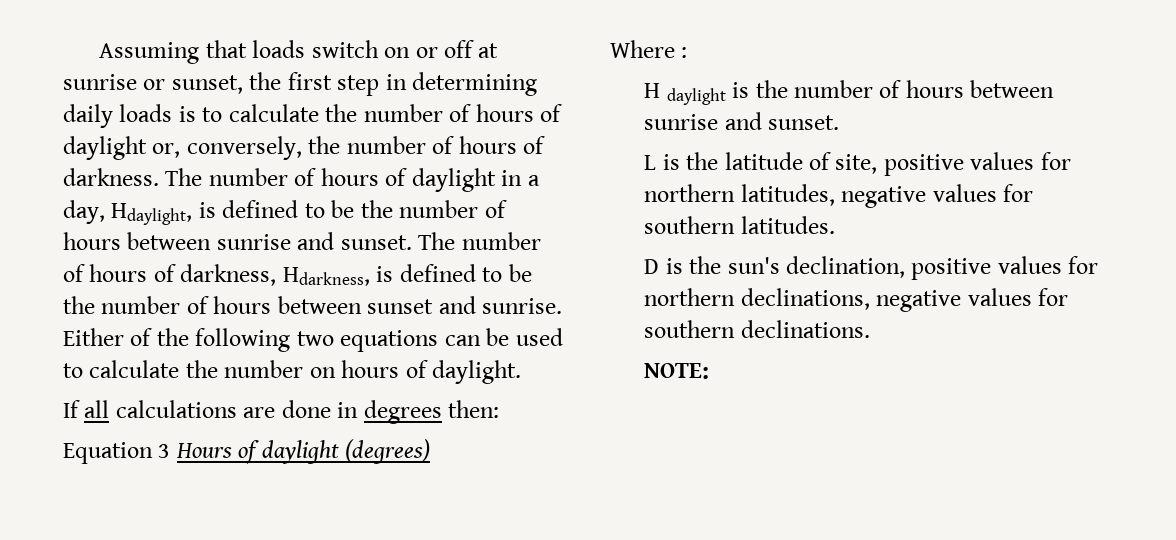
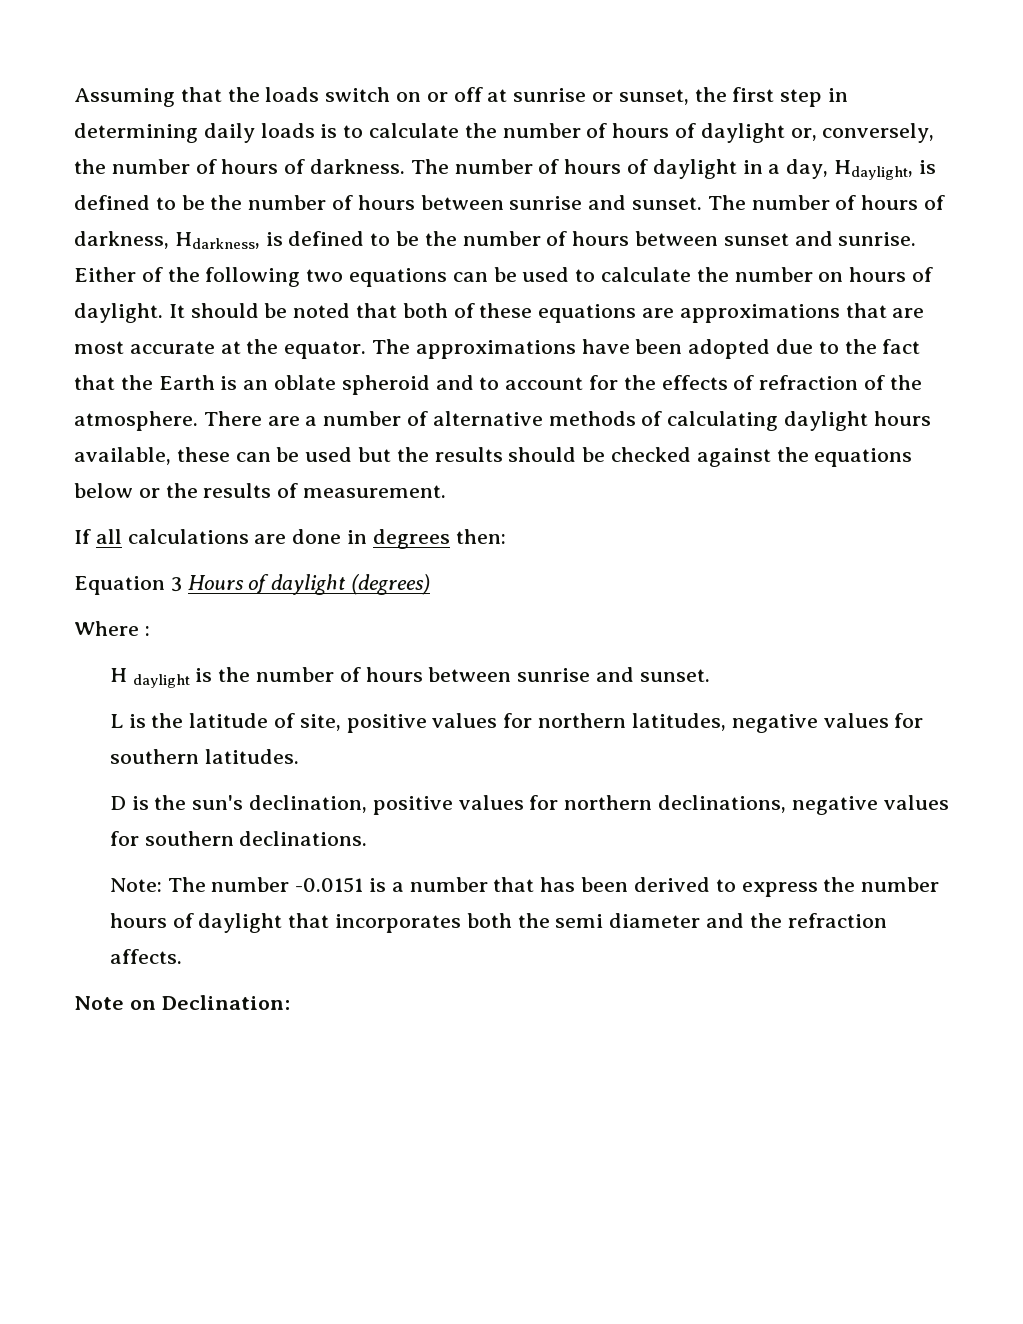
- Assuming that loads switch on or off at sunrise or sunset, the first step in determining daily loads is to calculate the number of hours of daylight or, conversely, the number of hours of darkness.
+ Assuming that the loads switch on or off at sunrise or sunset, the first step in determining daily loads is to calculate the number of hours of daylight or, conversely, the number of hours of darkness.
+ It should be noted that both of these equations are approximations that are most accurate at the equator. The approximations have been adopted due to the fact that the Earth is an oblate spheroid and to account for the effects of refraction of the atmosphere. There are a number of alternative methods of calculating daylight hours available, these can be used but the results should be checked against the equations below or the results of measurement.
- NOTE:
+ Note: The number -0.0151 is a number that has been derived to express the number hours of daylight that incorporates both the semi diameter and the refraction affects.
+ Note on Declination:

